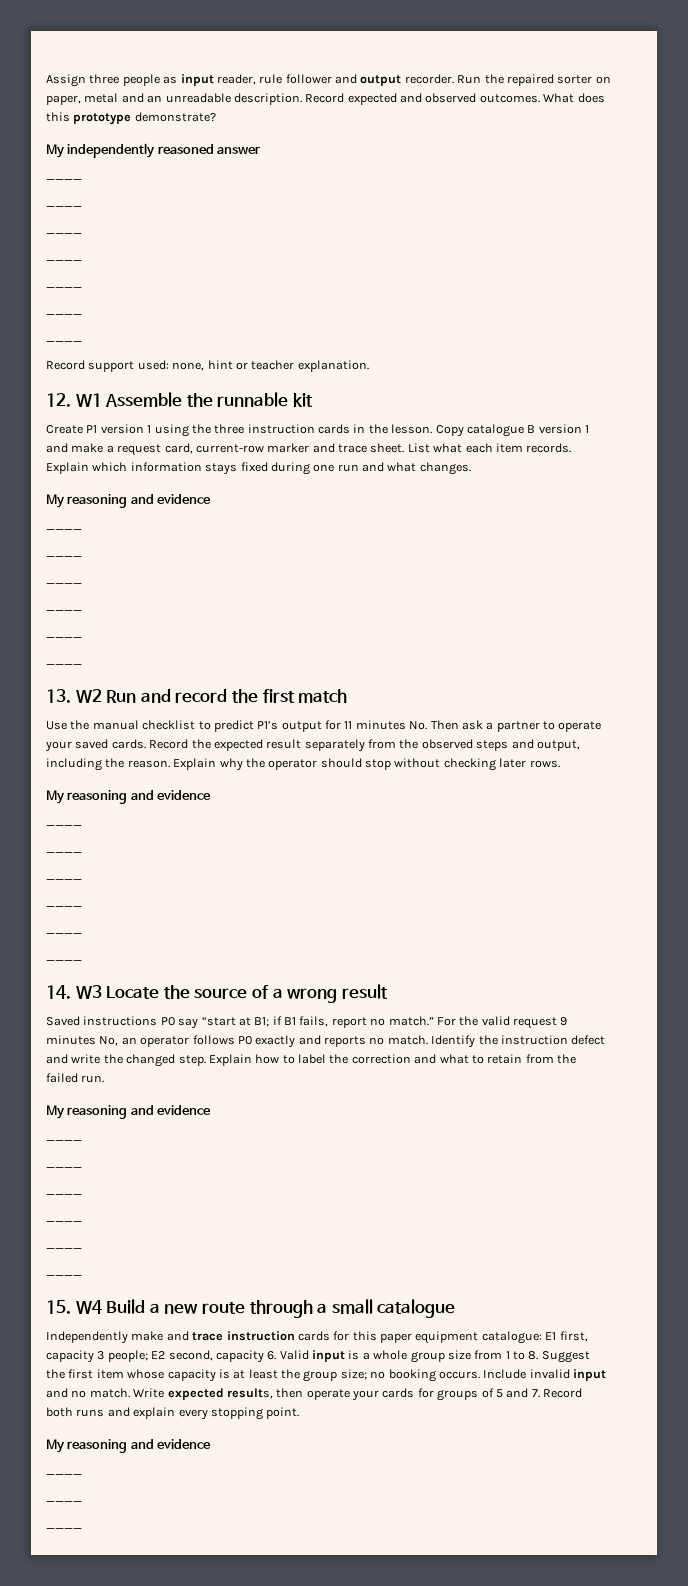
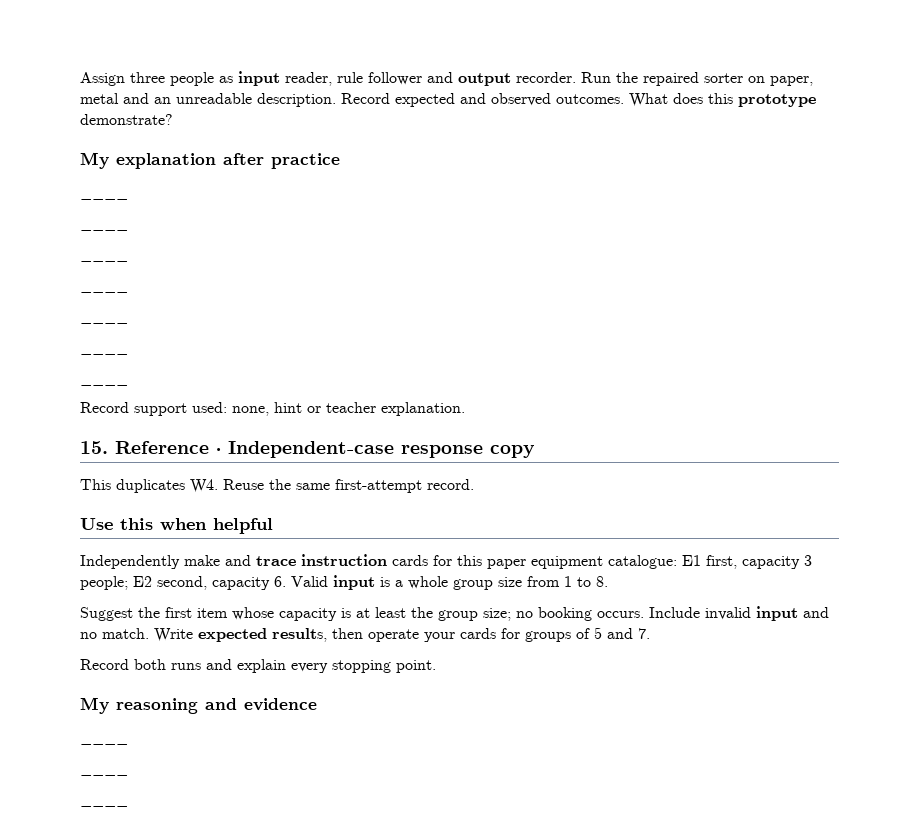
- My independently reasoned answer
+ My explanation after practice
- 12. W1 Assemble the runnable kit
- Create P1 version 1 using the three instruction cards in the lesson. Copy catalogue B version 1 and make a request card, current-row marker and trace sheet. List what each item records. Explain which information stays fixed during one run and what changes.
- My reasoning and evidence
- ____
- ____
- ____
- ____
- ____
- ____
- 13. W2 Run and record the first match
- Use the manual checklist to predict P1’s output for 11 minutes No. Then ask a partner to operate your saved cards. Record the expected result separately from the observed steps and output, including the reason. Explain why the operator should stop without checking later rows.
- My reasoning and evidence
- ____
- ____
- ____
- ____
- ____
- ____
- 14. W3 Locate the source of a wrong result
- Saved instructions P0 say “start at B1; if B1 fails, report no match.” For the valid request 9 minutes No, an operator follows P0 exactly and reports no match. Identify the instruction defect and write the changed step. Explain how to label the correction and what to retain from the failed run.
- My reasoning and evidence
- ____
- ____
- ____
- ____
- ____
- ____
- 15. W4 Build a new route through a small catalogue
+ 15. Reference · Independent-case response copy
+ This duplicates W4. Reuse the same first-attempt record.
+ Use this when helpful
- Independently make and trace instruction cards for this paper equipment catalogue: E1 first, capacity 3 people; E2 second, capacity 6. Valid input is a whole group size from 1 to 8. Suggest the first item whose capacity is at least the group size; no booking occurs.
+ Independently make and trace instruction cards for this paper equipment catalogue: E1 first, capacity 3 people; E2 second, capacity 6. Valid input is a whole group size from 1 to 8.
+ Suggest the first item whose capacity is at least the group size; no booking occurs.
- Write expected results, then operate your cards for groups of 5 and 7. Record both runs and explain every stopping point.
+ Write expected results, then operate your cards for groups of 5 and 7.
+ Record both runs and explain every stopping point.

